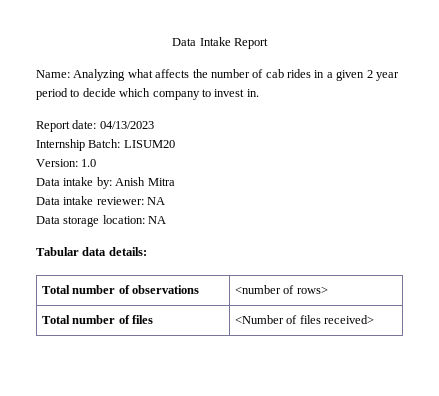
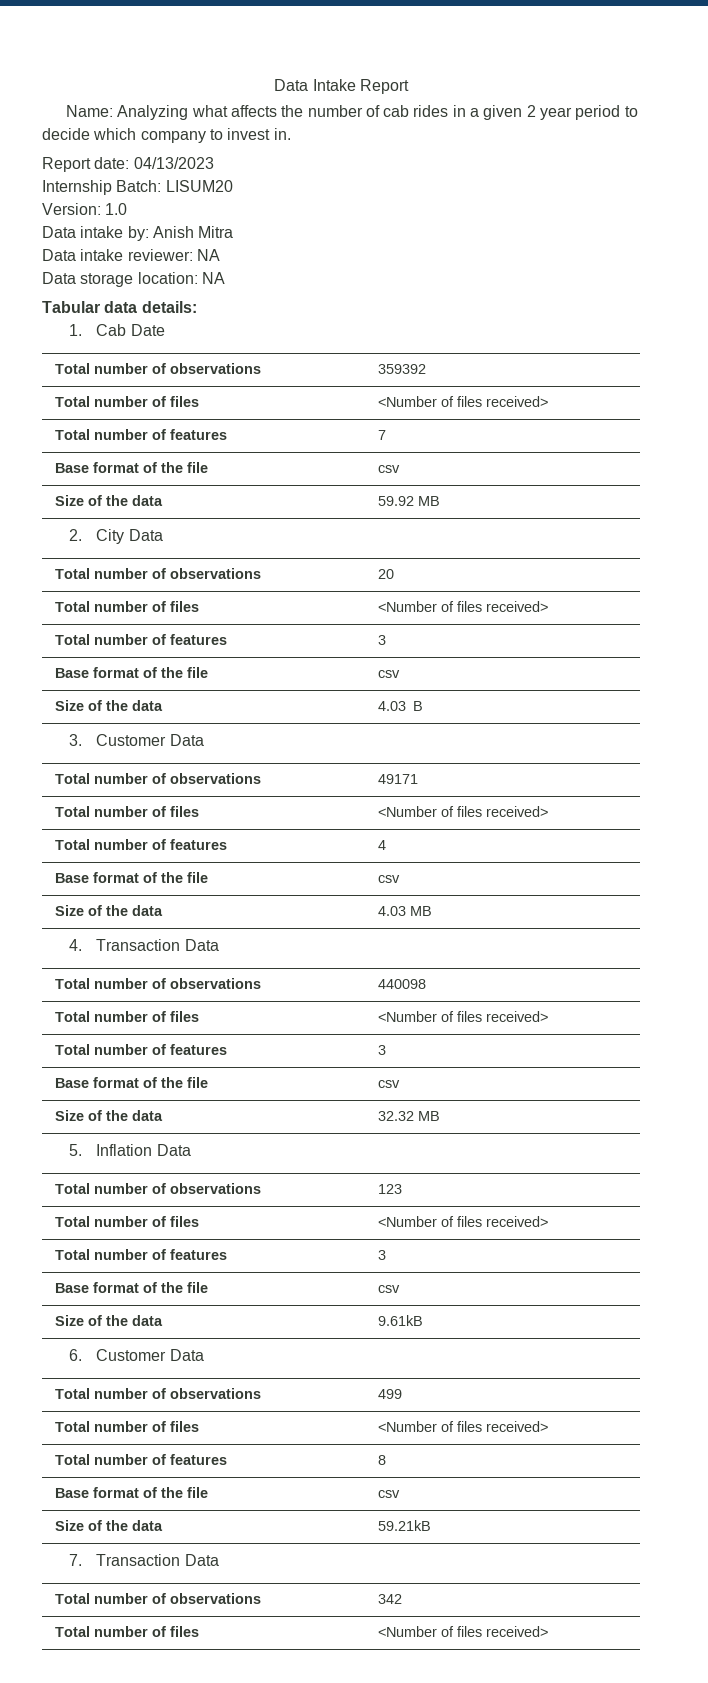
- Total number of observations | <number of rows>
+ 1. Cab Date
+ Total number of observations | 359392
+ Total number of files | <Number of files received>
+ Total number of features | 7
+ Base format of the file | csv
+ Size of the data | 59.92 MB
+ 2. City Data
+ Total number of observations | 20
+ Total number of files | <Number of files received>
+ Total number of features | 3
+ Base format of the file | csv
+ Size of the data | 4.03 B
+ 3. Customer Data
+ Total number of observations | 49171
+ Total number of files | <Number of files received>
+ Total number of features | 4
+ Base format of the file | csv
+ Size of the data | 4.03 MB
+ 4. Transaction Data
+ Total number of observations | 440098
+ Total number of files | <Number of files received>
+ Total number of features | 3
+ Base format of the file | csv
+ Size of the data | 32.32 MB
+ 5. Inflation Data
+ Total number of observations | 123
+ Total number of files | <Number of files received>
+ Total number of features | 3
+ Base format of the file | csv
+ Size of the data | 9.61kB
+ 6. Customer Data
+ Total number of observations | 499
+ Total number of files | <Number of files received>
+ Total number of features | 8
+ Base format of the file | csv
+ Size of the data | 59.21kB
+ 7. Transaction Data
+ Total number of observations | 342

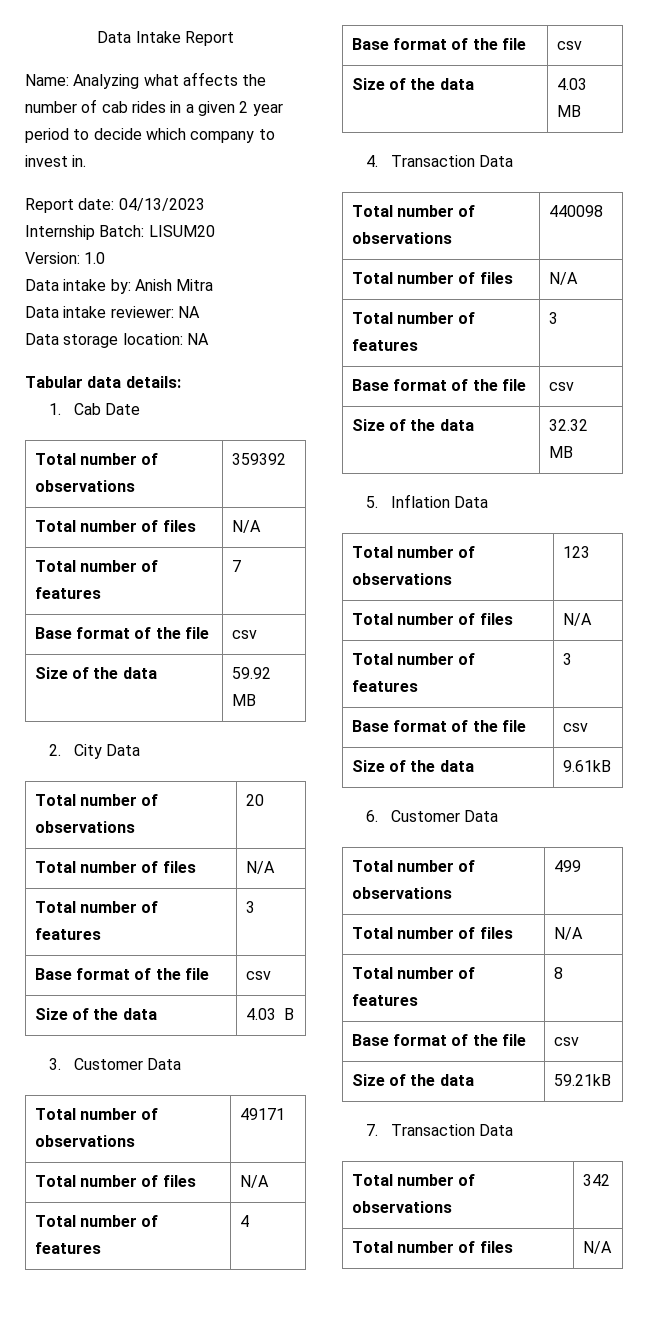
  Total number of observations | 359392
- Total number of files | <Number of files received>
+ Total number of files | N/A
  Total number of observations | 20
- Total number of files | <Number of files received>
+ Total number of files | N/A
  Total number of observations | 49171
- Total number of files | <Number of files received>
+ Total number of files | N/A
  Total number of observations | 440098
- Total number of files | <Number of files received>
+ Total number of files | N/A
  Total number of observations | 123
- Total number of files | <Number of files received>
+ Total number of files | N/A
  Total number of observations | 499
- Total number of files | <Number of files received>
+ Total number of files | N/A
  Total number of observations | 342
- Total number of files | <Number of files received>
+ Total number of files | N/A

